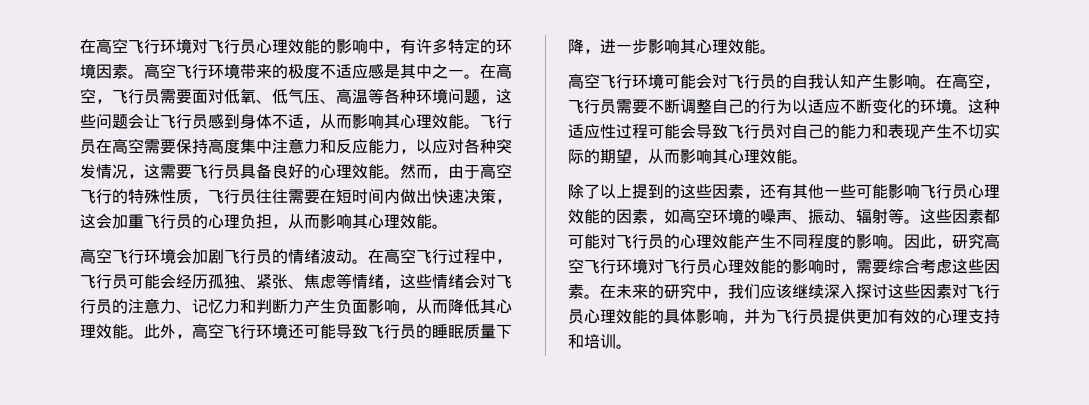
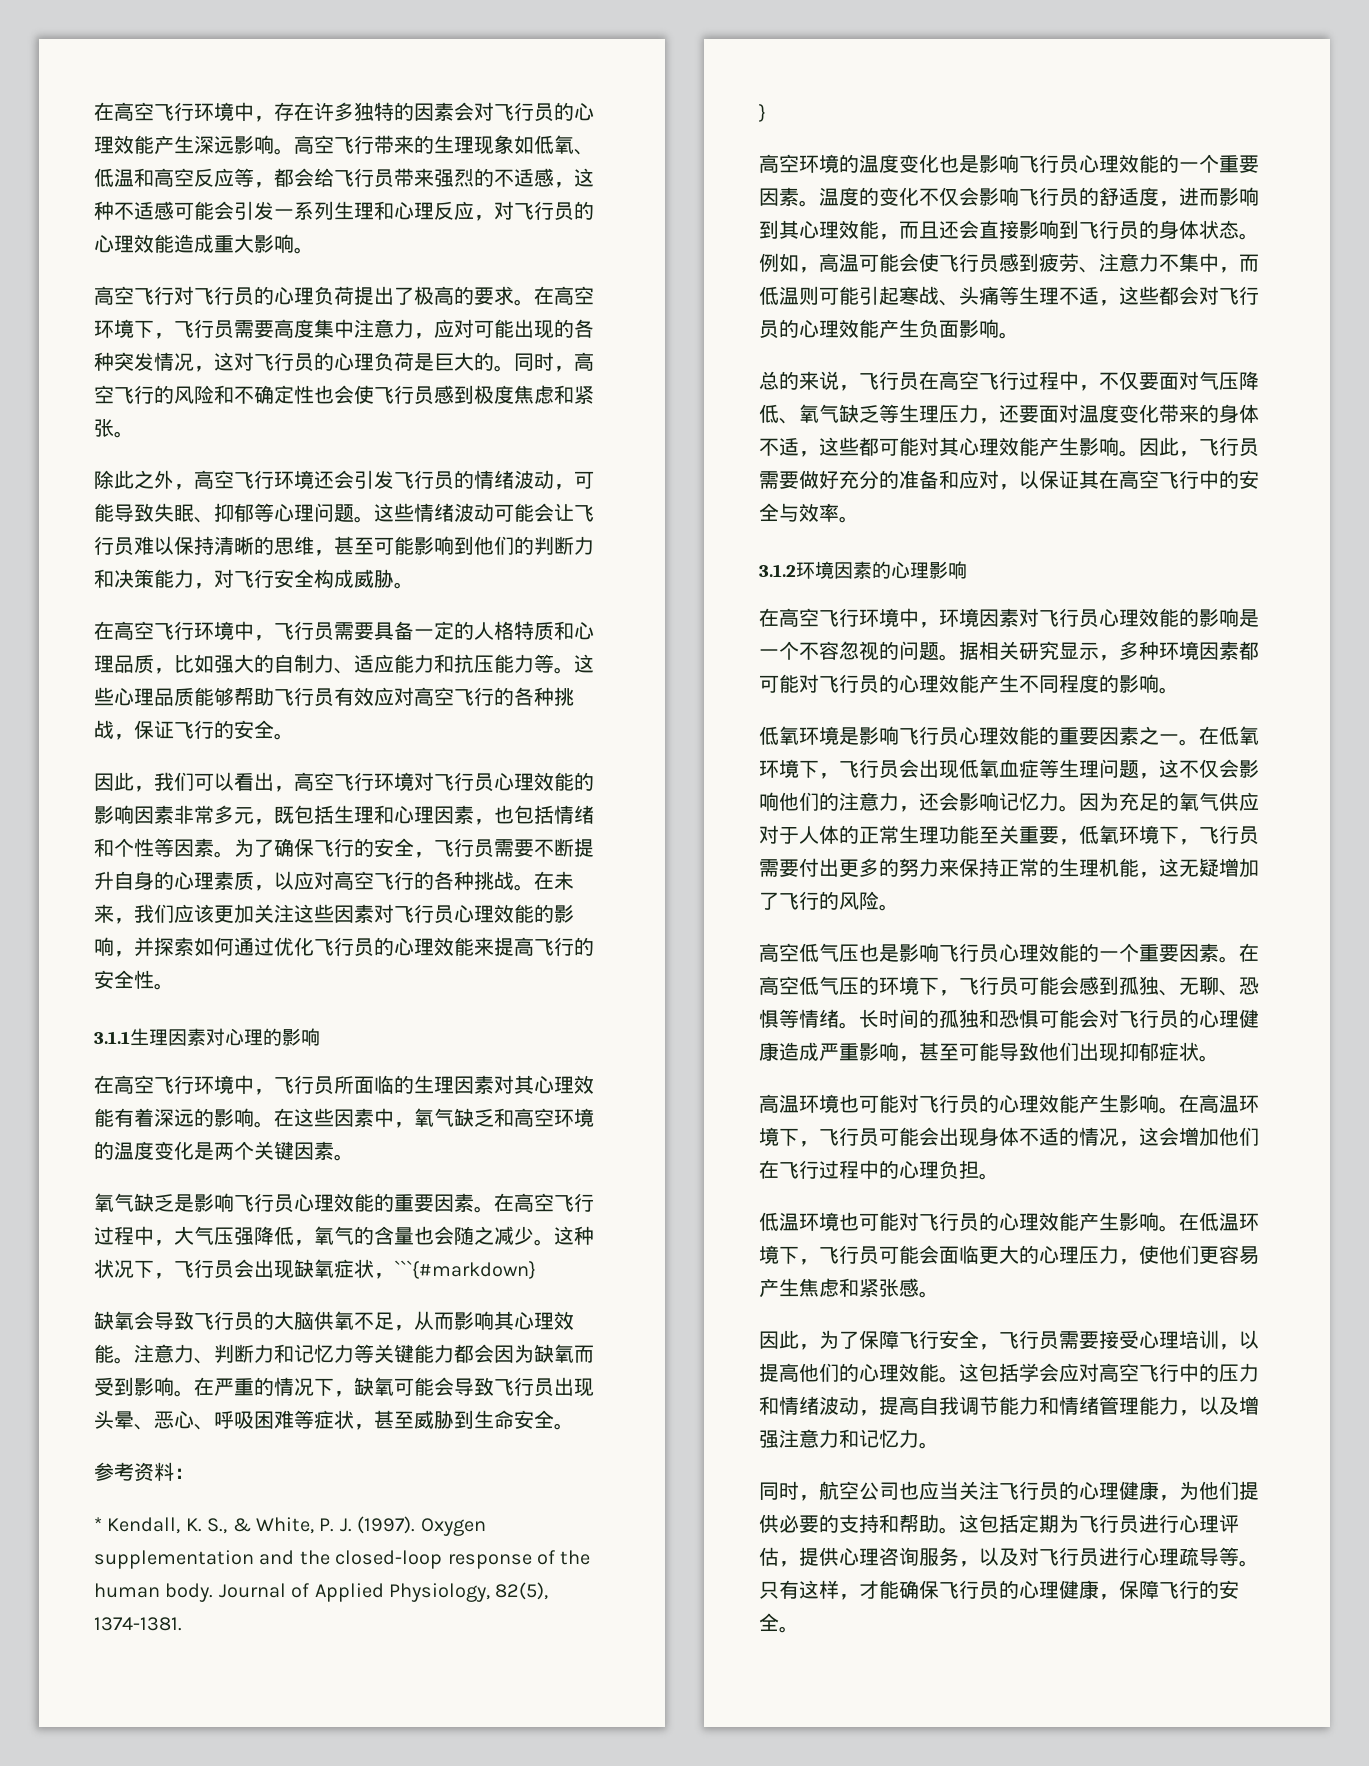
- 在高空飞行环境对飞行员心理效能的影响中，有许多特定的环境因素。高空飞行环境带来的极度不适应感是其中之一。在高空，飞行员需要面对低氧、低气压、高温等各种环境问题，这些问题会让飞行员感到身体不适，从而影响其心理效能。飞行员在高空需要保持高度集中注意力和反应能力，以应对各种突发情况，这需要飞行员具备良好的心理效能。然而，由于高空飞行的特殊性质，飞行员往往需要在短时间内做出快速决策，这会加重飞行员的心理负担，从而影响其心理效能。
- 高空飞行环境会加剧飞行员的情绪波动。在高空飞行过程中，飞行员可能会经历孤独、紧张、焦虑等情绪，这些情绪会对飞行员的注意力、记忆力和判断力产生负面影响，从而降低其心理效能。此外，高空飞行环境还可能导致飞行员的睡眠质量下降，进一步影响其心理效能。
- 高空飞行环境可能会对飞行员的自我认知产生影响。在高空，飞行员需要不断调整自己的行为以适应不断变化的环境。这种适应性过程可能会导致飞行员对自己的能力和表现产生不切实际的期望，从而影响其心理效能。
- 除了以上提到的这些因素，还有其他一些可能影响飞行员心理效能的因素，如高空环境的噪声、振动、辐射等。这些因素都可能对飞行员的心理效能产生不同程度的影响。因此，研究高空飞行环境对飞行员心理效能的影响时，需要综合考虑这些因素。在未来的研究中，我们应该继续深入探讨这些因素对飞行员心理效能的具体影响，并为飞行员提供更加有效的心理支持和培训。
+ 在高空飞行环境中，存在许多独特的因素会对飞行员的心理效能产生深远影响。高空飞行带来的生理现象如低氧、低温和高空反应等，都会给飞行员带来强烈的不适感，这种不适感可能会引发一系列生理和心理反应，对飞行员的心理效能造成重大影响。
+ 高空飞行对飞行员的心理负荷提出了极高的要求。在高空环境下，飞行员需要高度集中注意力，应对可能出现的各种突发情况，这对飞行员的心理负荷是巨大的。同时，高空飞行的风险和不确定性也会使飞行员感到极度焦虑和紧张。
+ 除此之外，高空飞行环境还会引发飞行员的情绪波动，可能导致失眠、抑郁等心理问题。这些情绪波动可能会让飞行员难以保持清晰的思维，甚至可能影响到他们的判断力和决策能力，对飞行安全构成威胁。
+ 在高空飞行环境中，飞行员需要具备一定的人格特质和心理品质，比如强大的自制力、适应能力和抗压能力等。这些心理品质能够帮助飞行员有效应对高空飞行的各种挑战，保证飞行的安全。
+ 因此，我们可以看出，高空飞行环境对飞行员心理效能的影响因素非常多元，既包括生理和心理因素，也包括情绪和个性等因素。为了确保飞行的安全，飞行员需要不断提升自身的心理素质，以应对高空飞行的各种挑战。在未来，我们应该更加关注这些因素对飞行员心理效能的影响，并探索如何通过优化飞行员的心理效能来提高飞行的安全性。
+ 3.1.1生理因素对心理的影响
+ 在高空飞行环境中，飞行员所面临的生理因素对其心理效能有着深远的影响。在这些因素中，氧气缺乏和高空环境的温度变化是两个关键因素。
+ 氧气缺乏是影响飞行员心理效能的重要因素。在高空飞行过程中，大气压强降低，氧气的含量也会随之减少。这种状况下，飞行员会出现缺氧症状，```{#markdown}
+ 缺氧会导致飞行员的大脑供氧不足，从而影响其心理效能。注意力、判断力和记忆力等关键能力都会因为缺氧而受到影响。在严重的情况下，缺氧可能会导致飞行员出现头晕、恶心、呼吸困难等症状，甚至威胁到生命安全。
+ 参考资料：
+ * Kendall, K. S., & White, P. J. (1997). Oxygen supplementation and the closed-loop response of the human body. Journal of Applied Physiology, 82(5), 1374-1381.
+ }
+ 高空环境的温度变化也是影响飞行员心理效能的一个重要因素。温度的变化不仅会影响飞行员的舒适度，进而影响到其心理效能，而且还会直接影响到飞行员的身体状态。例如，高温可能会使飞行员感到疲劳、注意力不集中，而低温则可能引起寒战、头痛等生理不适，这些都会对飞行员的心理效能产生负面影响。
+ 总的来说，飞行员在高空飞行过程中，不仅要面对气压降低、氧气缺乏等生理压力，还要面对温度变化带来的身体不适，这些都可能对其心理效能产生影响。因此，飞行员需要做好充分的准备和应对，以保证其在高空飞行中的安全与效率。
+ 3.1.2环境因素的心理影响
+ 在高空飞行环境中，环境因素对飞行员心理效能的影响是一个不容忽视的问题。据相关研究显示，多种环境因素都可能对飞行员的心理效能产生不同程度的影响。
+ 低氧环境是影响飞行员心理效能的重要因素之一。在低氧环境下，飞行员会出现低氧血症等生理问题，这不仅会影响他们的注意力，还会影响记忆力。因为充足的氧气供应对于人体的正常生理功能至关重要，低氧环境下，飞行员需要付出更多的努力来保持正常的生理机能，这无疑增加了飞行的风险。
+ 高空低气压也是影响飞行员心理效能的一个重要因素。在高空低气压的环境下，飞行员可能会感到孤独、无聊、恐惧等情绪。长时间的孤独和恐惧可能会对飞行员的心理健康造成严重影响，甚至可能导致他们出现抑郁症状。
+ 高温环境也可能对飞行员的心理效能产生影响。在高温环境下，飞行员可能会出现身体不适的情况，这会增加他们在飞行过程中的心理负担。
+ 低温环境也可能对飞行员的心理效能产生影响。在低温环境下，飞行员可能会面临更大的心理压力，使他们更容易产生焦虑和紧张感。
+ 因此，为了保障飞行安全，飞行员需要接受心理培训，以提高他们的心理效能。这包括学会应对高空飞行中的压力和情绪波动，提高自我调节能力和情绪管理能力，以及增强注意力和记忆力。
+ 同时，航空公司也应当关注飞行员的心理健康，为他们提供必要的支持和帮助。这包括定期为飞行员进行心理评估，提供心理咨询服务，以及对飞行员进行心理疏导等。只有这样，才能确保飞行员的心理健康，保障飞行的安全。

